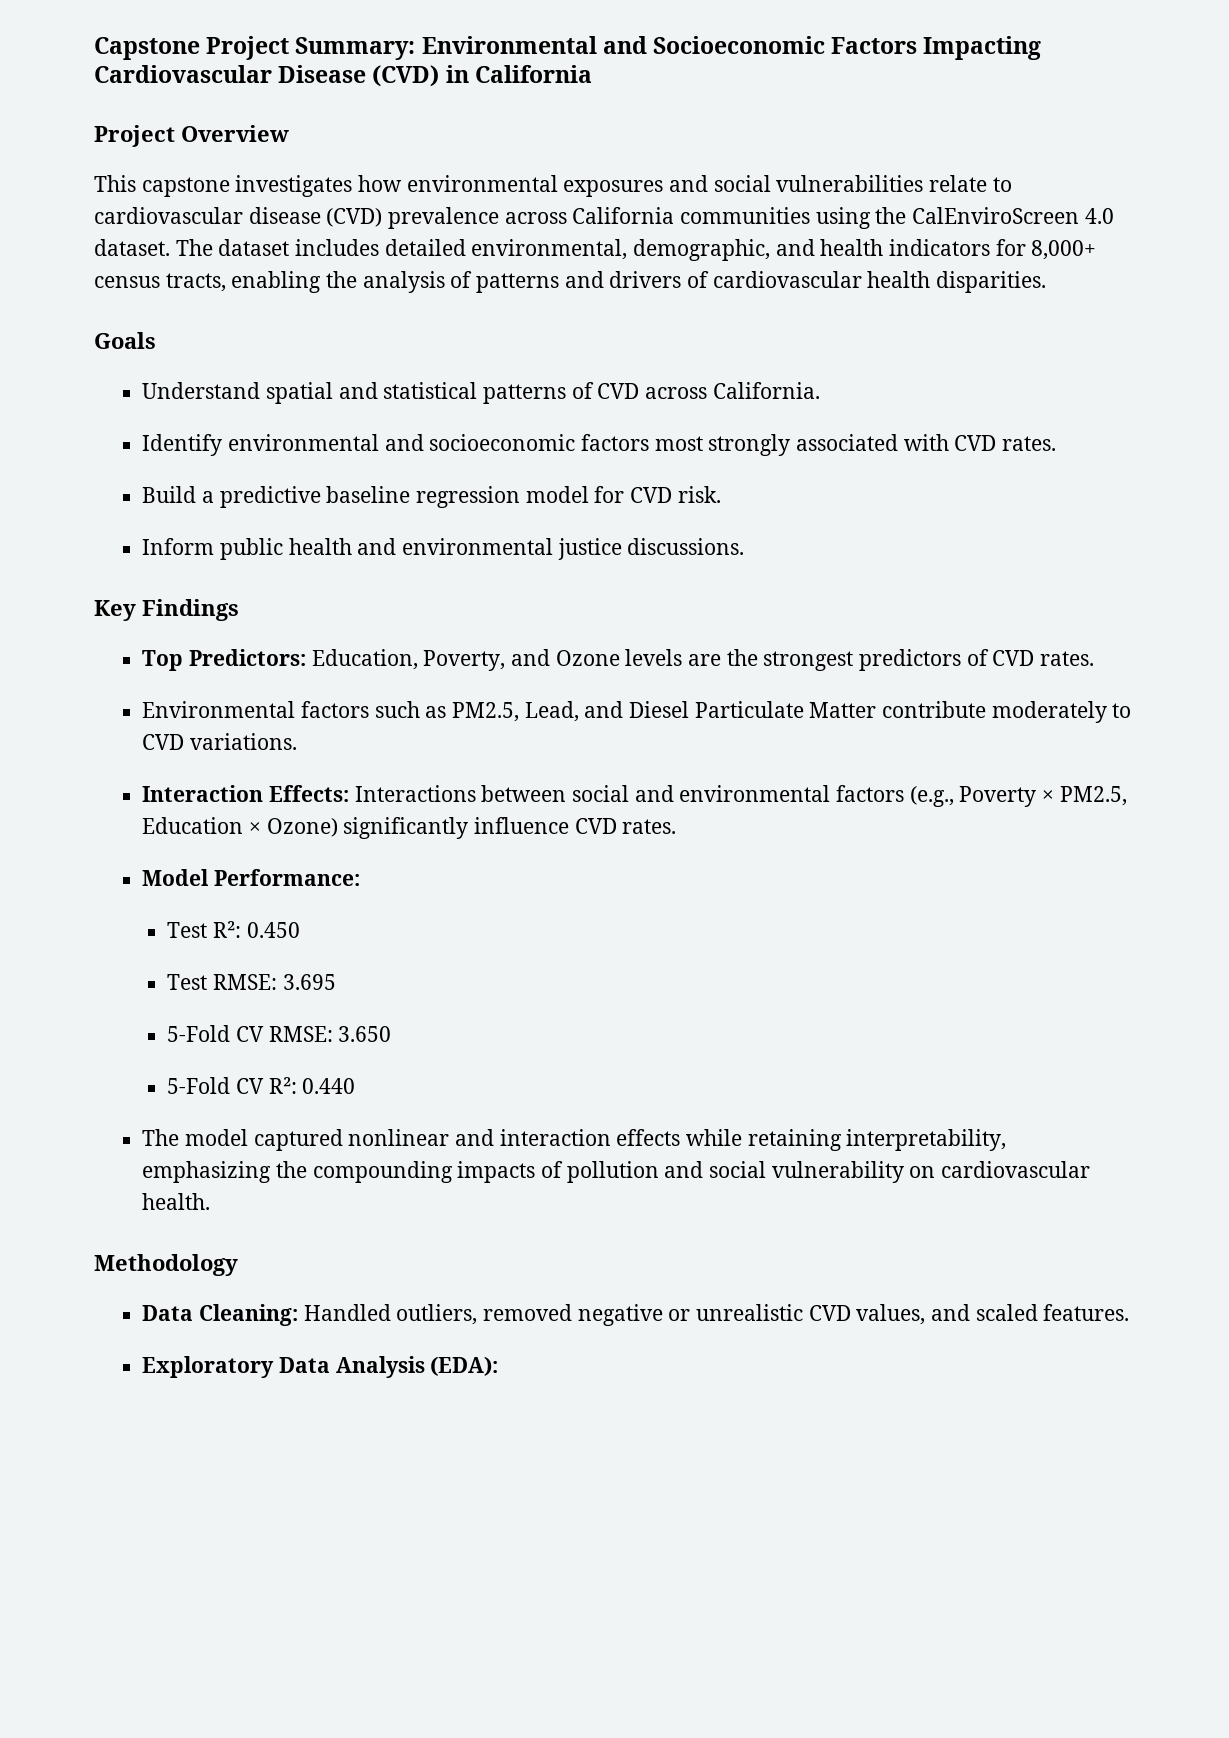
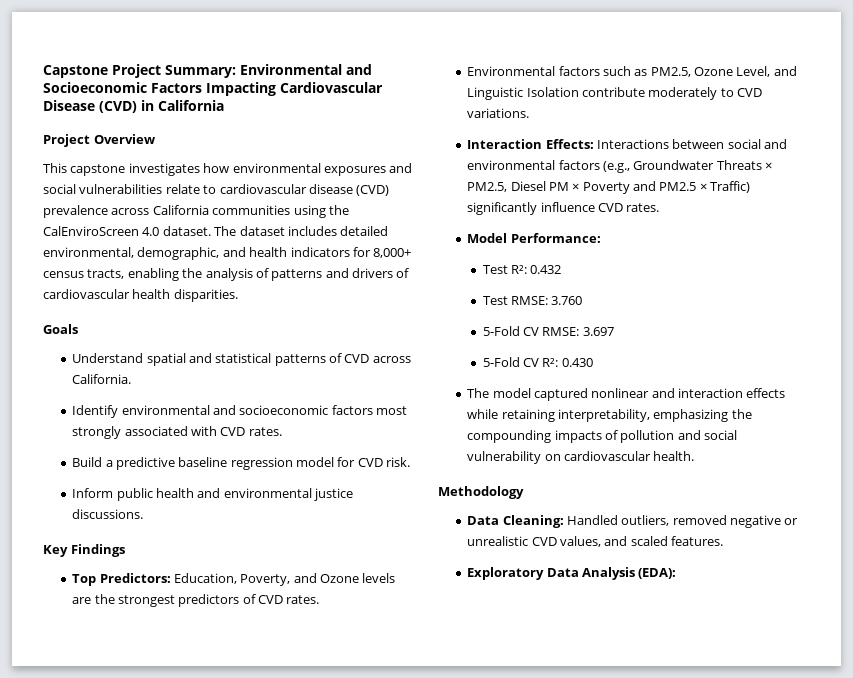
- Environmental factors such as PM2.5, Lead, and Diesel Particulate Matter contribute moderately to CVD variations.
+ Environmental factors such as PM2.5, Ozone Level, and Linguistic Isolation contribute moderately to CVD variations.
- Interaction Effects: Interactions between social and environmental factors (e.g., Poverty × PM2.5, Education × Ozone) significantly influence CVD rates.
+ Interaction Effects: Interactions between social and environmental factors (e.g., Groundwater Threats × PM2.5, Diesel PM × Poverty and PM2.5 × Traffic) significantly influence CVD rates.
- Test R²: 0.450
+ Test R²: 0.432
- Test RMSE: 3.695
+ Test RMSE: 3.760
- 5-Fold CV RMSE: 3.650
+ 5-Fold CV RMSE: 3.697
- 5-Fold CV R²: 0.440
+ 5-Fold CV R²: 0.430

